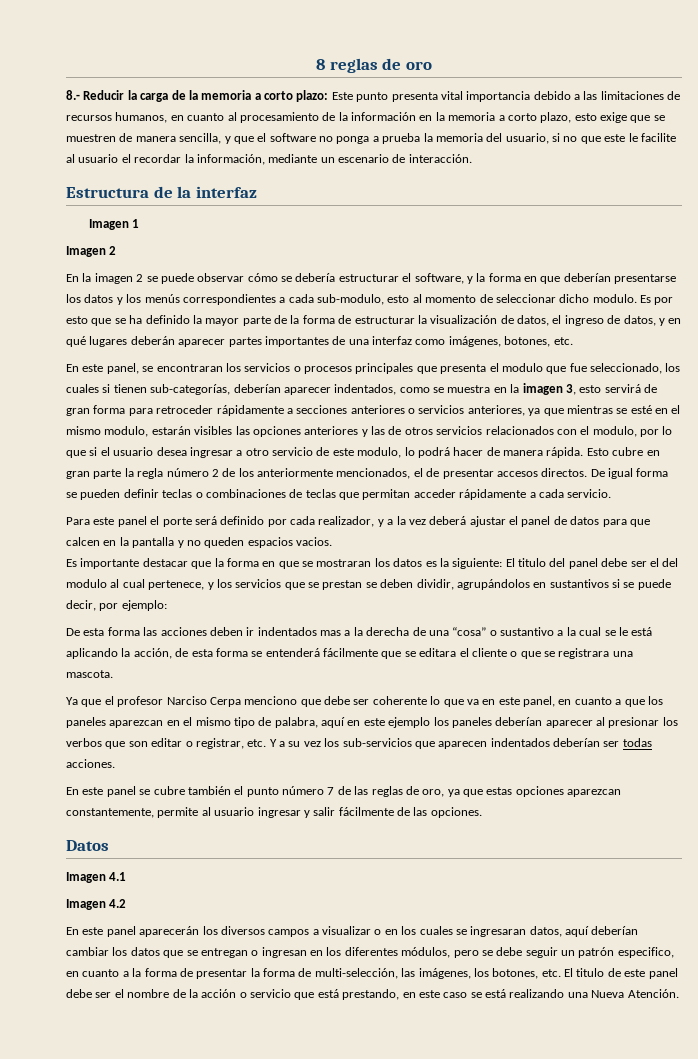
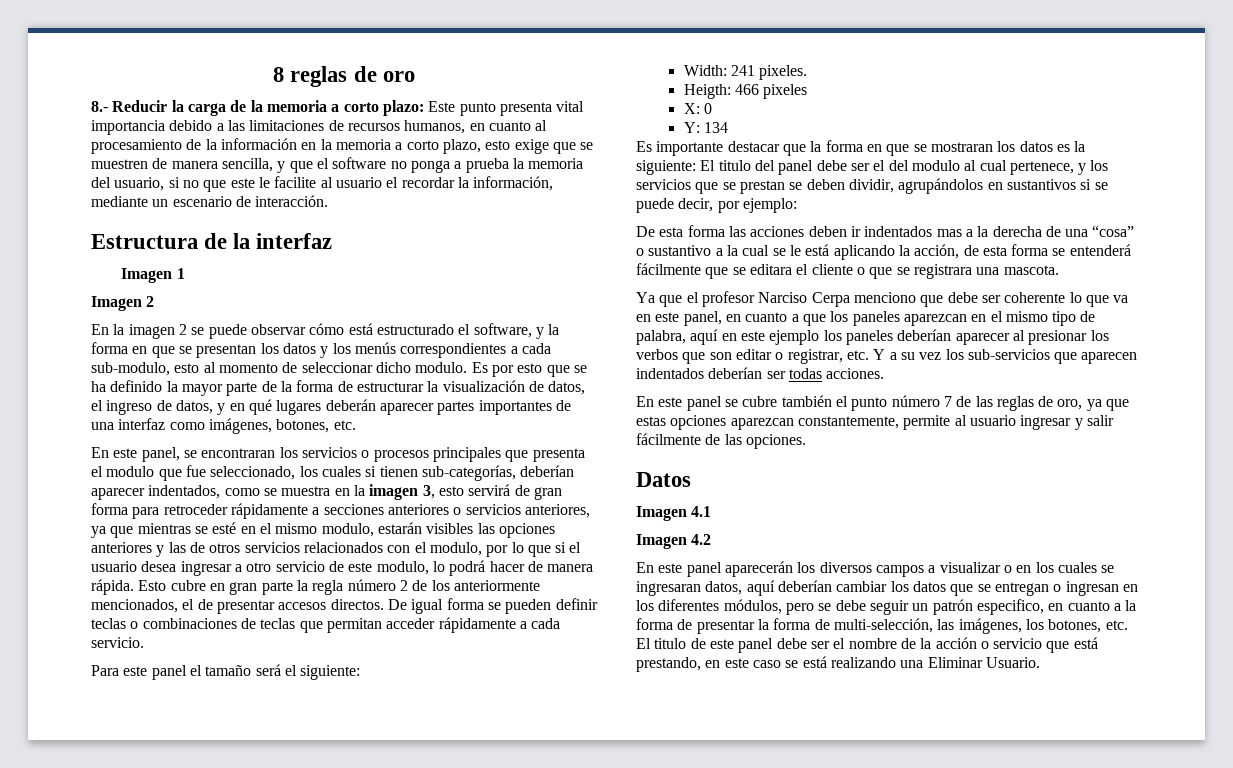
- En la imagen 2 se puede observar cómo se debería estructurar el software, y la forma en que deberían presentarse los datos y los menús correspondientes a cada sub-modulo, esto al momento de seleccionar dicho modulo.
+ En la imagen 2 se puede observar cómo está estructurado el software, y la forma en que se presentan los datos y los menús correspondientes a cada sub-modulo, esto al momento de seleccionar dicho modulo.
- Para este panel el porte será definido por cada realizador, y a la vez deberá ajustar el panel de datos para que calcen en la pantalla y no queden espacios vacios.
+ Para este panel el tamaño será el siguiente:
+ Width: 241 pixeles.
+ Heigth: 466 pixeles
+ X: 0
+ Y: 134
- En este panel aparecerán los diversos campos a visualizar o en los cuales se ingresaran datos, aquí deberían cambiar los datos que se entregan o ingresan en los diferentes módulos, pero se debe seguir un patrón especifico, en cuanto a la forma de presentar la forma de multi-selección, las imágenes, los botones, etc. El titulo de este panel debe ser el nombre de la acción o servicio que está prestando, en este caso se está realizando una Nueva Atención.
+ En este panel aparecerán los diversos campos a visualizar o en los cuales se ingresaran datos, aquí deberían cambiar los datos que se entregan o ingresan en los diferentes módulos, pero se debe seguir un patrón especifico, en cuanto a la forma de presentar la forma de multi-selección, las imágenes, los botones, etc. El titulo de este panel debe ser el nombre de la acción o servicio que está prestando, en este caso se está realizando una Eliminar Usuario.

